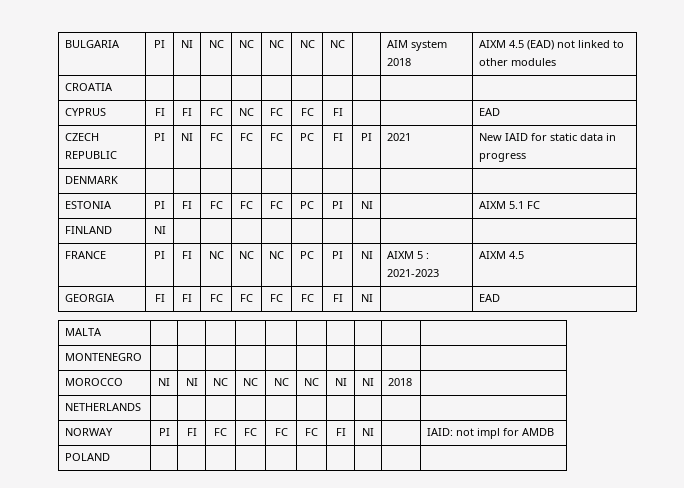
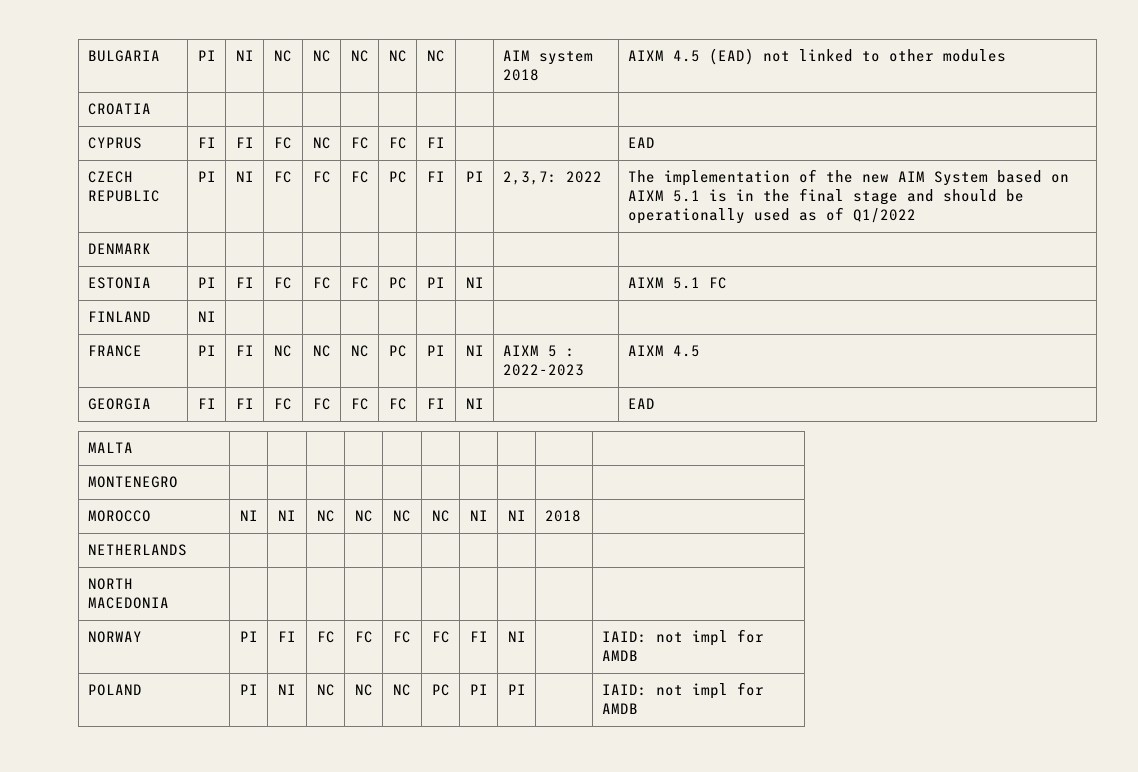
- CZECH REPUBLIC | PI | NI | FC | FC | FC | PC | FI | PI | 2021 | New IAID for static data in progress
+ CZECH REPUBLIC | PI | NI | FC | FC | FC | PC | FI | PI | 2,3,7: 2022 | The implementation of the new AIM System based on AIXM 5.1 is in the final stage and should be operationally used as of Q1/2022
- FRANCE | PI | FI | NC | NC | NC | PC | PI | NI | AIXM 5 : 2021-2023 | AIXM 4.5
+ FRANCE | PI | FI | NC | NC | NC | PC | PI | NI | AIXM 5 : 2022-2023 | AIXM 4.5
+ NORTH MACEDONIA | | | | | | | | | |
- POLAND | | | | | | | | | |
+ POLAND | PI | NI | NC | NC | NC | PC | PI | PI | | IAID: not impl for AMDB

